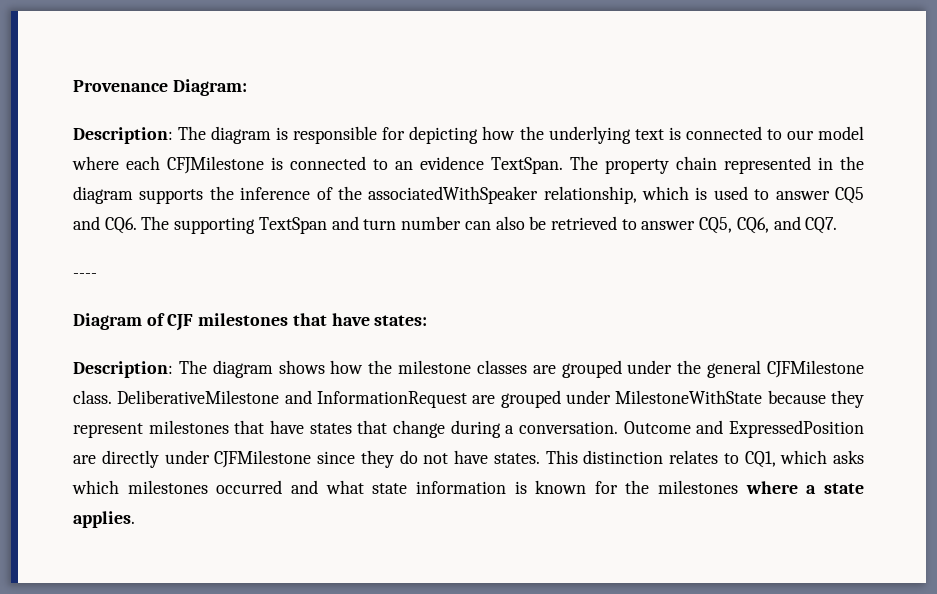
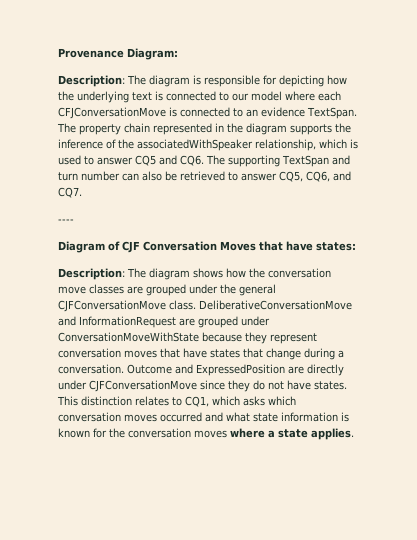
- Description: The diagram is responsible for depicting how the underlying text is connected to our model where each CFJMilestone is connected to an evidence TextSpan.
+ Description: The diagram is responsible for depicting how the underlying text is connected to our model where each CFJConversationMove is connected to an evidence TextSpan.
- Diagram of CJF milestones that have states:
+ Diagram of CJF Conversation Moves that have states:
- Description: The diagram shows how the milestone classes are grouped under the general CJFMilestone class. DeliberativeMilestone and InformationRequest are grouped under MilestoneWithState because they represent milestones that have states that change during a conversation.
+ Description: The diagram shows how the conversation move classes are grouped under the general CJFConversationMove class. DeliberativeConversationMove and InformationRequest are grouped under ConversationMoveWithState because they represent conversation moves that have states that change during a conversation.
- Outcome and ExpressedPosition are directly under CJFMilestone since they do not have states.
+ Outcome and ExpressedPosition are directly under CJFConversationMove since they do not have states.
- This distinction relates to CQ1, which asks which milestones occurred and what state information is known for the milestones where a state applies.
+ This distinction relates to CQ1, which asks which conversation moves occurred and what state information is known for the conversation moves where a state applies.

